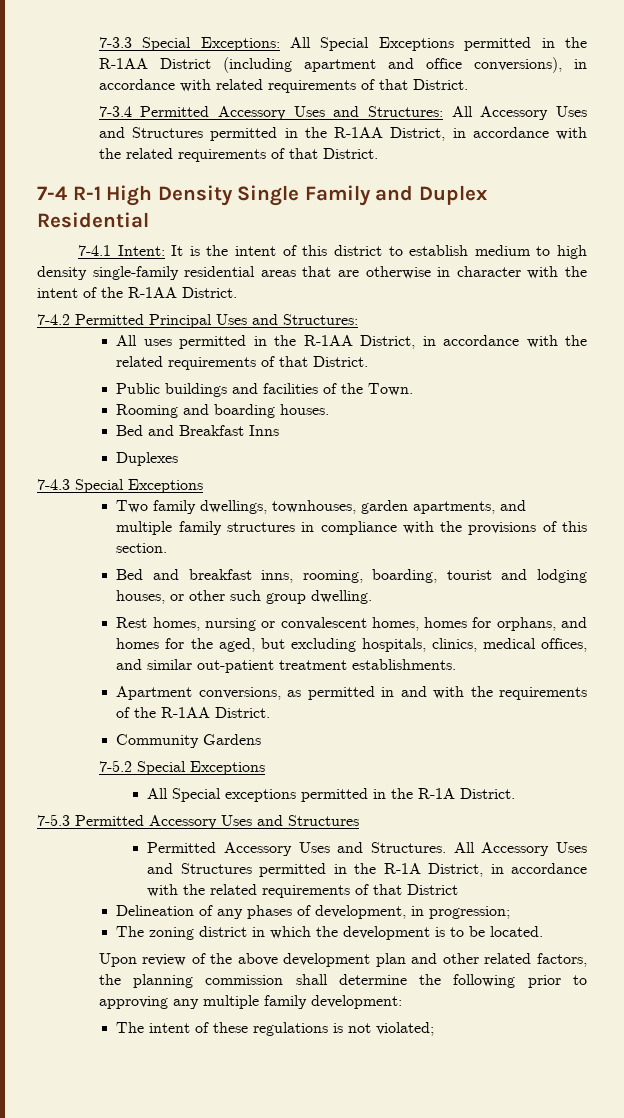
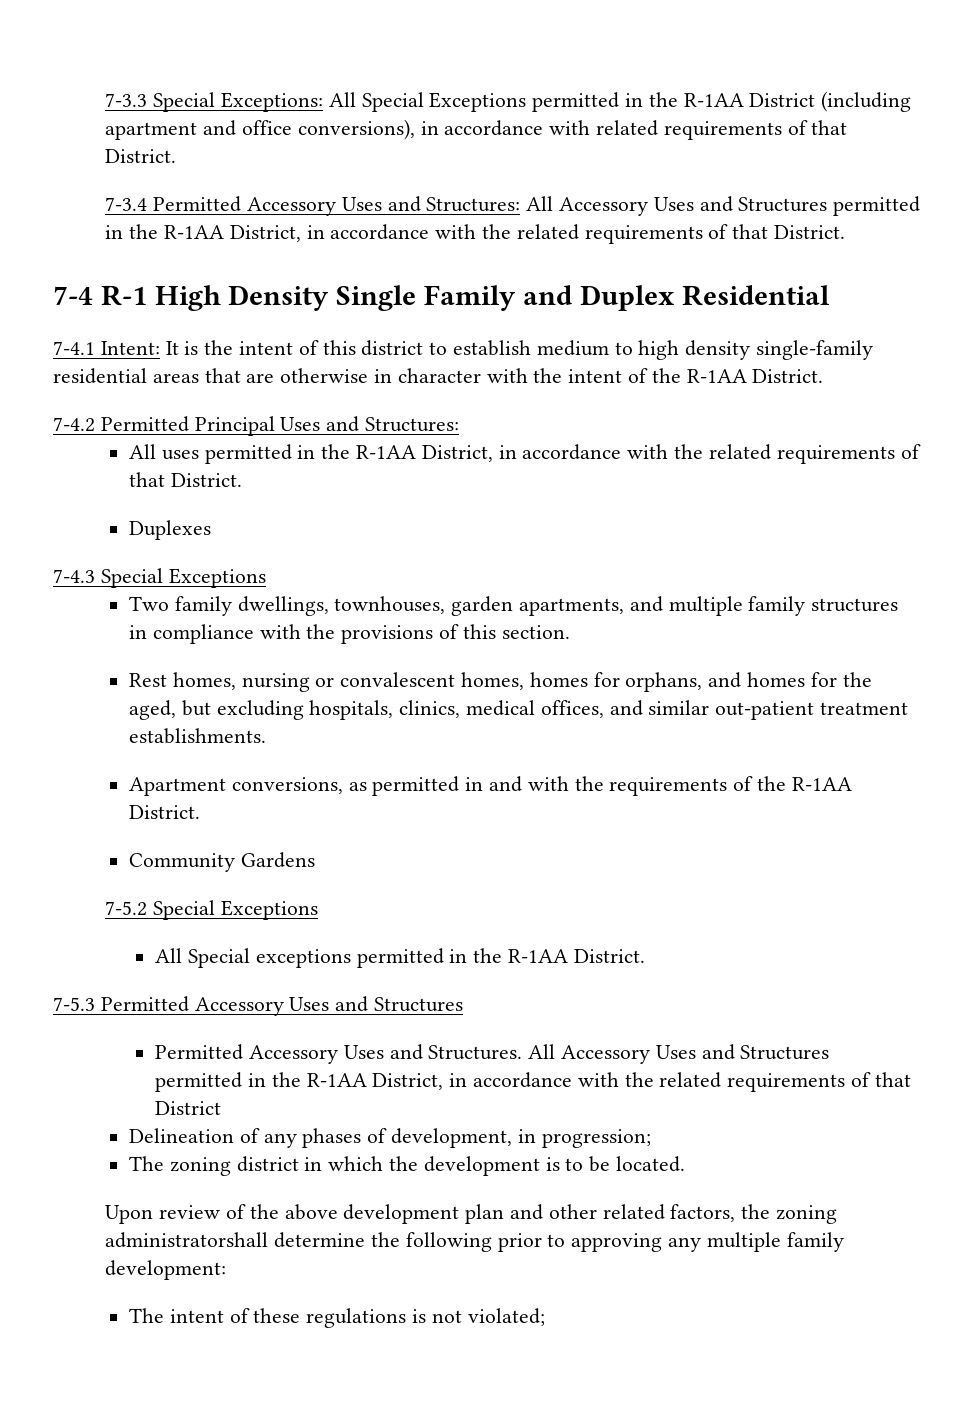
- Public buildings and facilities of the Town.
- Rooming and boarding houses.
- Bed and Breakfast Inns
- Bed and breakfast inns, rooming, boarding, tourist and lodging houses, or other such group dwelling.
- All Special exceptions permitted in the R-1A District.
+ All Special exceptions permitted in the R-1AA District.
- All Accessory Uses and Structures permitted in the R-1A District, in accordance with the related requirements of that District
+ All Accessory Uses and Structures permitted in the R-1AA District, in accordance with the related requirements of that District
- Upon review of the above development plan and other related factors, the planning commission shall determine the following prior to approving any multiple family development:
+ Upon review of the above development plan and other related factors, the zoning administratorshall determine the following prior to approving any multiple family development:

